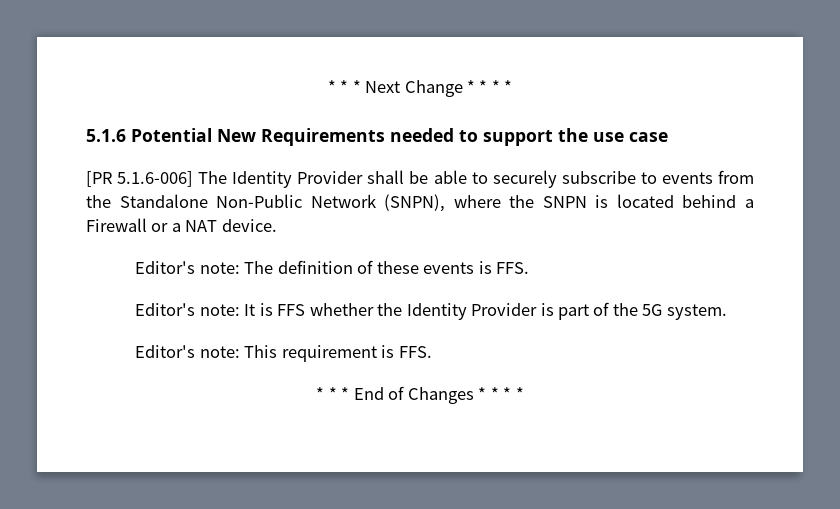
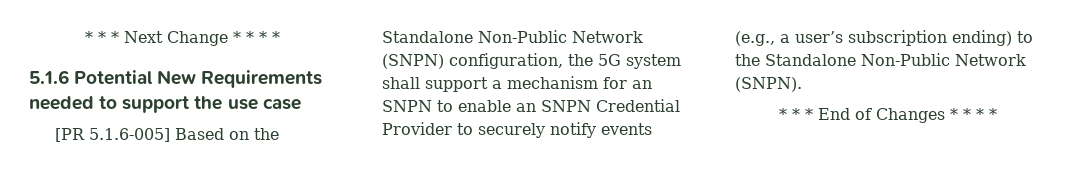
- [PR 5.1.6-006] The Identity Provider shall be able to securely subscribe to events from the Standalone Non-Public Network (SNPN), where the SNPN is located behind a Firewall or a NAT device.
- Editor's note: The definition of these events is FFS.
- Editor's note: It is FFS whether the Identity Provider is part of the 5G system.
- Editor's note: This requirement is FFS.
+ [PR 5.1.6-005] Based on the Standalone Non-Public Network (SNPN) configuration, the 5G system shall support a mechanism for an SNPN to enable an SNPN Credential Provider to securely notify events (e.g., a user’s subscription ending) to the Standalone Non-Public Network (SNPN).

